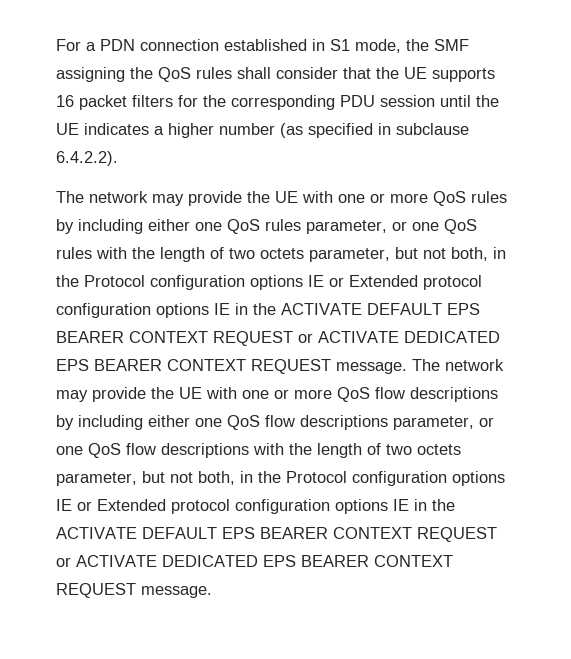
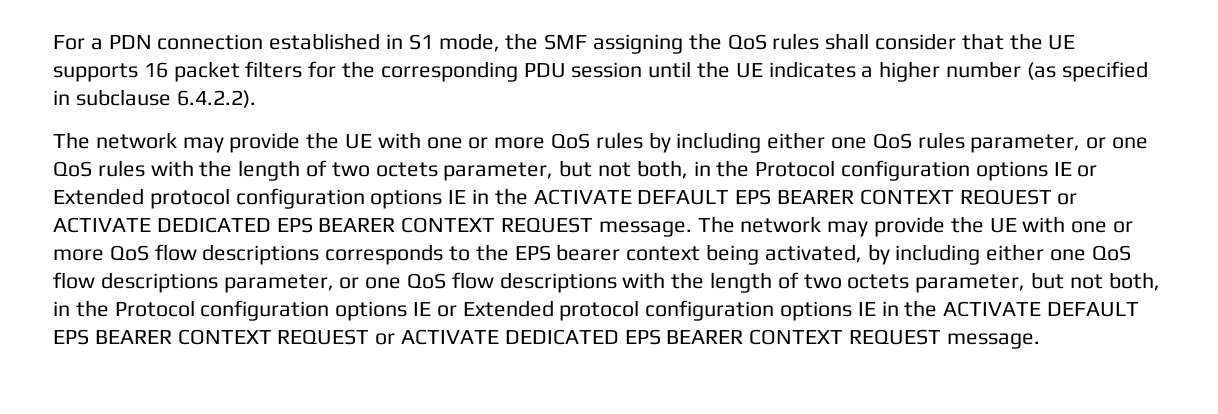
- The network may provide the UE with one or more QoS flow descriptions by including either one QoS flow descriptions parameter, or one QoS flow descriptions with the length of two octets parameter, but not both, in the Protocol configuration options IE or Extended protocol configuration options IE in the ACTIVATE DEFAULT EPS BEARER CONTEXT REQUEST or ACTIVATE DEDICATED EPS BEARER CONTEXT REQUEST message.
+ The network may provide the UE with one or more QoS flow descriptions corresponds to the EPS bearer context being activated, by including either one QoS flow descriptions parameter, or one QoS flow descriptions with the length of two octets parameter, but not both, in the Protocol configuration options IE or Extended protocol configuration options IE in the ACTIVATE DEFAULT EPS BEARER CONTEXT REQUEST or ACTIVATE DEDICATED EPS BEARER CONTEXT REQUEST message.

